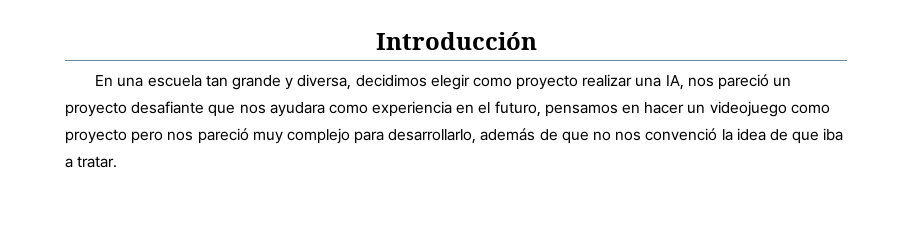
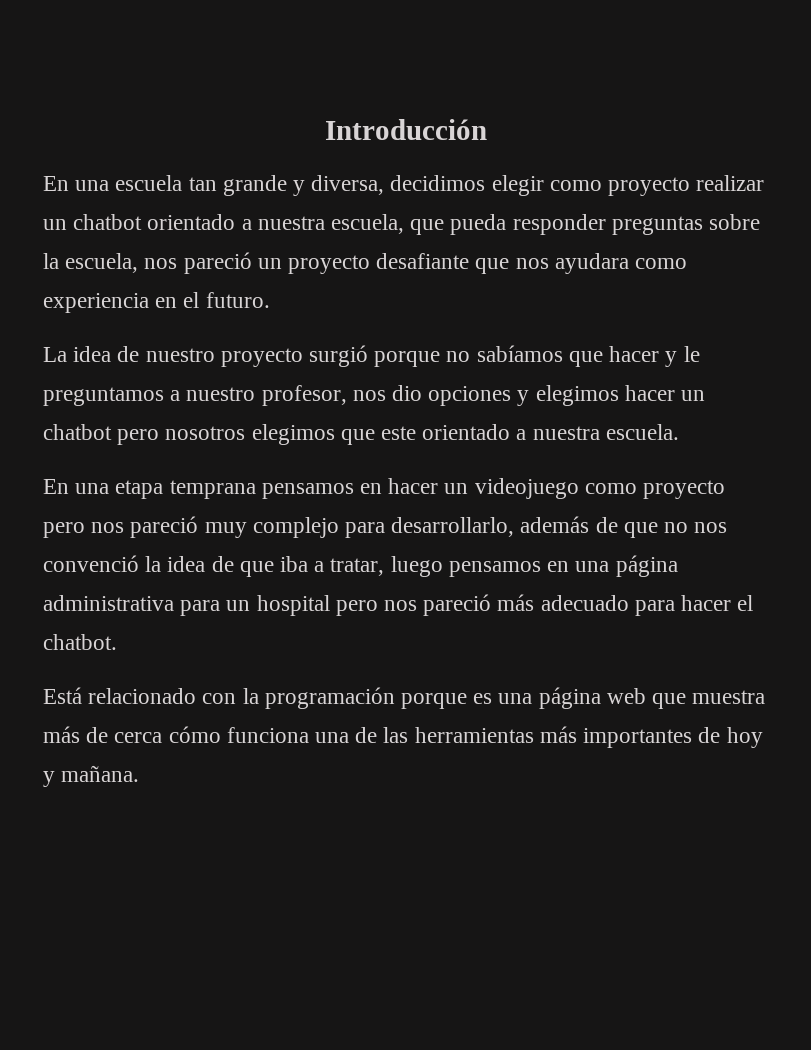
- En una escuela tan grande y diversa, decidimos elegir como proyecto realizar una IA, nos pareció un proyecto desafiante que nos ayudara como experiencia en el futuro, pensamos en hacer un videojuego como proyecto pero nos pareció muy complejo para desarrollarlo, además de que no nos convenció la idea de que iba a tratar.
+ En una escuela tan grande y diversa, decidimos elegir como proyecto realizar un chatbot orientado a nuestra escuela, que pueda responder preguntas sobre la escuela, nos pareció un proyecto desafiante que nos ayudara como experiencia en el futuro.
+ La idea de nuestro proyecto surgió porque no sabíamos que hacer y le preguntamos a nuestro profesor, nos dio opciones y elegimos hacer un chatbot pero nosotros elegimos que este orientado a nuestra escuela.
+ En una etapa temprana pensamos en hacer un videojuego como proyecto pero nos pareció muy complejo para desarrollarlo, además de que no nos convenció la idea de que iba a tratar, luego pensamos en una página administrativa para un hospital pero nos pareció más adecuado para hacer el chatbot.
+ Está relacionado con la programación porque es una página web que muestra más de cerca cómo funciona una de las herramientas más importantes de hoy y mañana.

